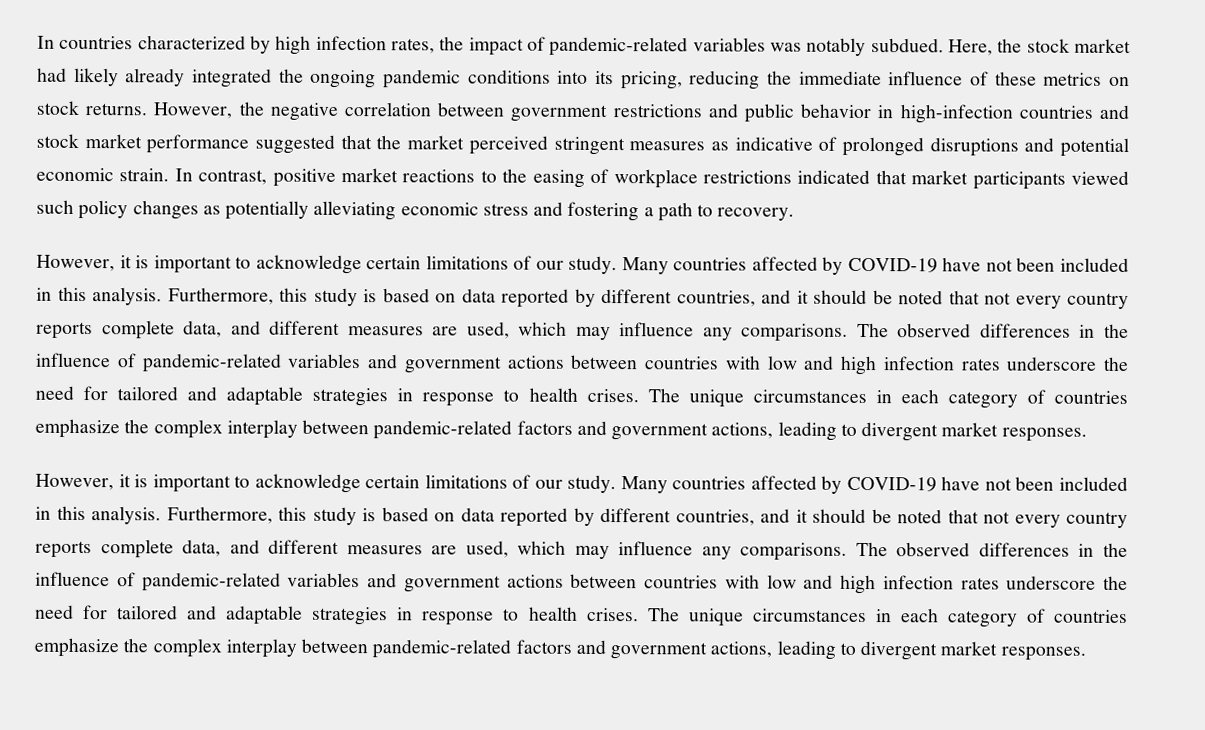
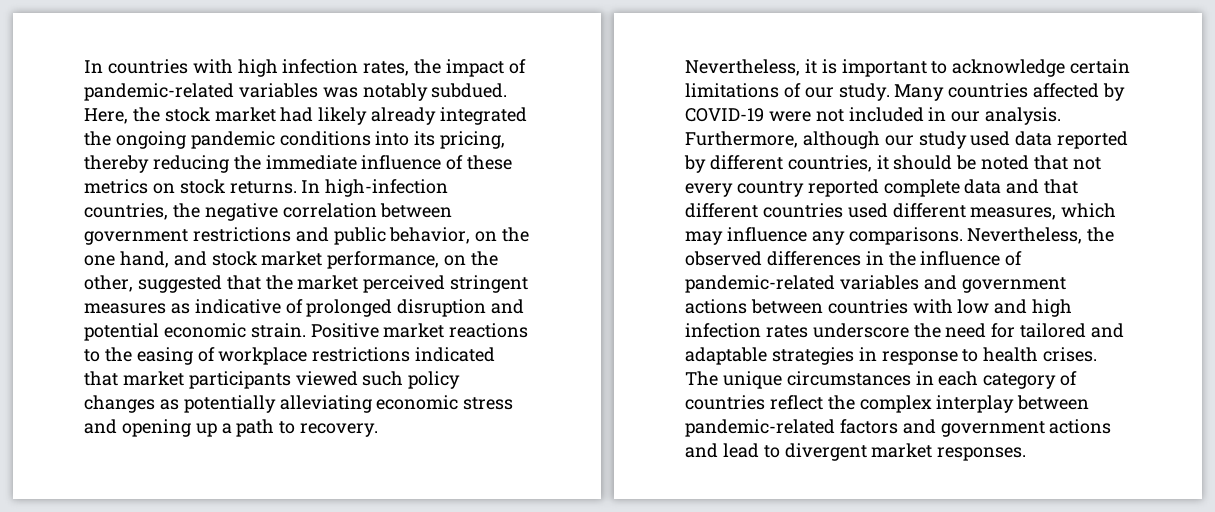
- In countries characterized by high infection rates, the impact of pandemic-related variables was notably subdued.
+ In countries with high infection rates, the impact of pandemic-related variables was notably subdued.
- Here, the stock market had likely already integrated the ongoing pandemic conditions into its pricing, reducing the immediate influence of these metrics on stock returns.
+ Here, the stock market had likely already integrated the ongoing pandemic conditions into its pricing, thereby reducing the immediate influence of these metrics on stock returns.
- However, the negative correlation between government restrictions and public behavior in high-infection countries and stock market performance suggested that the market perceived stringent measures as indicative of prolonged disruptions and potential economic strain.
+ In high-infection countries, the negative correlation between government restrictions and public behavior, on the one hand, and stock market performance, on the other, suggested that the market perceived stringent measures as indicative of prolonged disruption and potential economic strain.
- In contrast, positive market reactions to the easing of workplace restrictions indicated that market participants viewed such policy changes as potentially alleviating economic stress and fostering a path to recovery.
- However, it is important to acknowledge certain limitations of our study. Many countries affected by COVID-19 have not been included in this analysis. Furthermore, this study is based on data reported by different countries, and it should be noted that not every country reports complete data, and different measures are used, which may influence any comparisons. The observed differences in the influence of pandemic-related variables and government actions between countries with low and high infection rates underscore the need for tailored and adaptable strategies in response to health crises. The unique circumstances in each category of countries emphasize the complex interplay between pandemic-related factors and government actions, leading to divergent market responses.
- However, it is important to acknowledge certain limitations of our study. Many countries affected by COVID-19 have not been included in this analysis. Furthermore, this study is based on data reported by different countries, and it should be noted that not every country reports complete data, and different measures are used, which may influence any comparisons. The observed differences in the influence of pandemic-related variables and government actions between countries with low and high infection rates underscore the need for tailored and adaptable strategies in response to health crises. The unique circumstances in each category of countries emphasize the complex interplay between pandemic-related factors and government actions, leading to divergent market responses.
+ Positive market reactions to the easing of workplace restrictions indicated that market participants viewed such policy changes as potentially alleviating economic stress and opening up a path to recovery.
+ Nevertheless, it is important to acknowledge certain limitations of our study. Many countries affected by COVID-19 were not included in our analysis. Furthermore, although our study used data reported by different countries, it should be noted that not every country reported complete data and that different countries used different measures, which may influence any comparisons. Nevertheless, the observed differences in the influence of pandemic-related variables and government actions between countries with low and high infection rates underscore the need for tailored and adaptable strategies in response to health crises. The unique circumstances in each category of countries reflect the complex interplay between pandemic-related factors and government actions and lead to divergent market responses.

